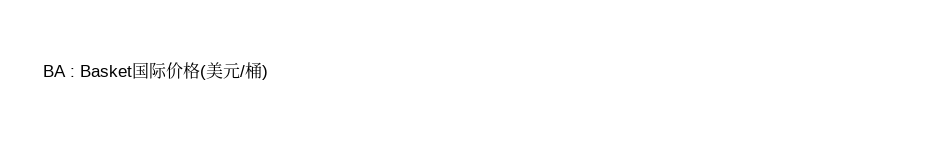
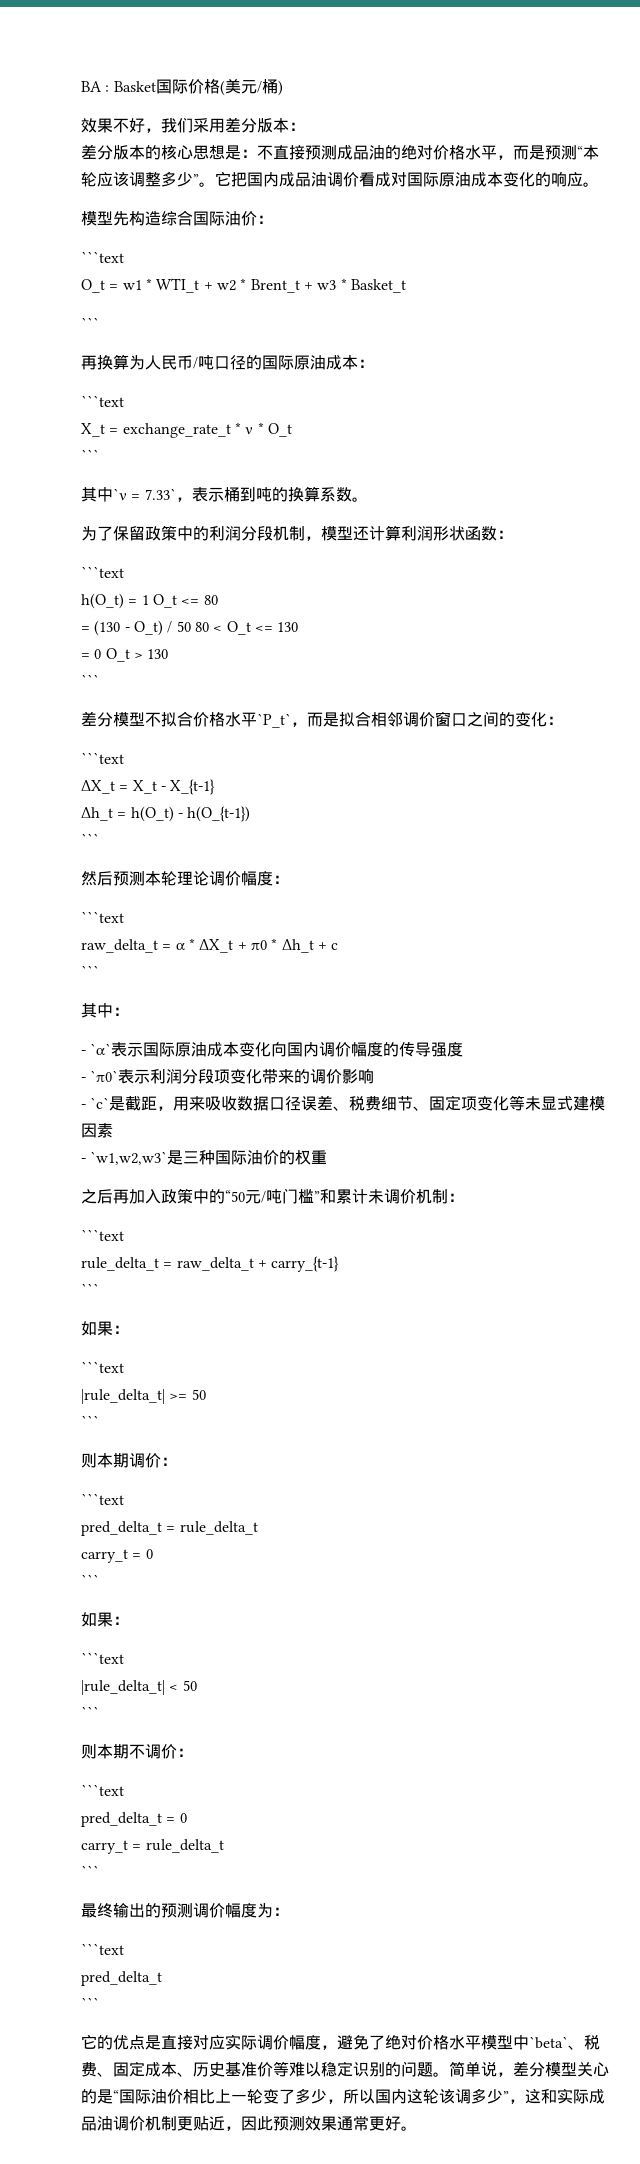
+ 效果不好，我们采用差分版本：
+ 差分版本的核心思想是：不直接预测成品油的绝对价格水平，而是预测“本轮应该调整多少”。它把国内成品油调价看成对国际原油成本变化的响应。
+ 模型先构造综合国际油价：
+ ```text
+ O_t = w1 * WTI_t + w2 * Brent_t + w3 * Basket_t
+ ```
+ 再换算为人民币/吨口径的国际原油成本：
+ ```text
+ X_t = exchange_rate_t * ν * O_t
+ ```
+ 其中`ν = 7.33`，表示桶到吨的换算系数。
+ 为了保留政策中的利润分段机制，模型还计算利润形状函数：
+ ```text
+ h(O_t) = 1 O_t <= 80
+ = (130 - O_t) / 50 80 < O_t <= 130
+ = 0 O_t > 130
+ ```
+ 差分模型不拟合价格水平`P_t`，而是拟合相邻调价窗口之间的变化：
+ ```text
+ ΔX_t = X_t - X_{t-1}
+ Δh_t = h(O_t) - h(O_{t-1})
+ ```
+ 然后预测本轮理论调价幅度：
+ ```text
+ raw_delta_t = α * ΔX_t + π0 * Δh_t + c
+ ```
+ 其中：
+ - `α`表示国际原油成本变化向国内调价幅度的传导强度
+ - `π0`表示利润分段项变化带来的调价影响
+ - `c`是截距，用来吸收数据口径误差、税费细节、固定项变化等未显式建模因素
+ - `w1,w2,w3`是三种国际油价的权重
+ 之后再加入政策中的“50元/吨门槛”和累计未调价机制：
+ ```text
+ rule_delta_t = raw_delta_t + carry_{t-1}
+ ```
+ 如果：
+ ```text
+ |rule_delta_t| >= 50
+ ```
+ 则本期调价：
+ ```text
+ pred_delta_t = rule_delta_t
+ carry_t = 0
+ ```
+ 如果：
+ ```text
+ |rule_delta_t| < 50
+ ```
+ 则本期不调价：
+ ```text
+ pred_delta_t = 0
+ carry_t = rule_delta_t
+ ```
+ 最终输出的预测调价幅度为：
+ ```text
+ pred_delta_t
+ ```
+ 它的优点是直接对应实际调价幅度，避免了绝对价格水平模型中`beta`、税费、固定成本、历史基准价等难以稳定识别的问题。简单说，差分模型关心的是“国际油价相比上一轮变了多少，所以国内这轮该调多少”，这和实际成品油调价机制更贴近，因此预测效果通常更好。

